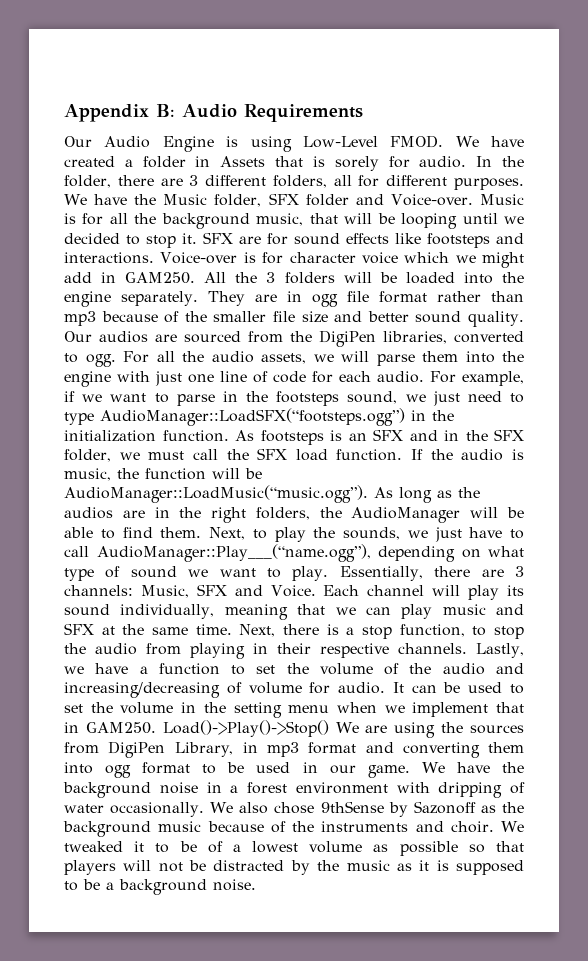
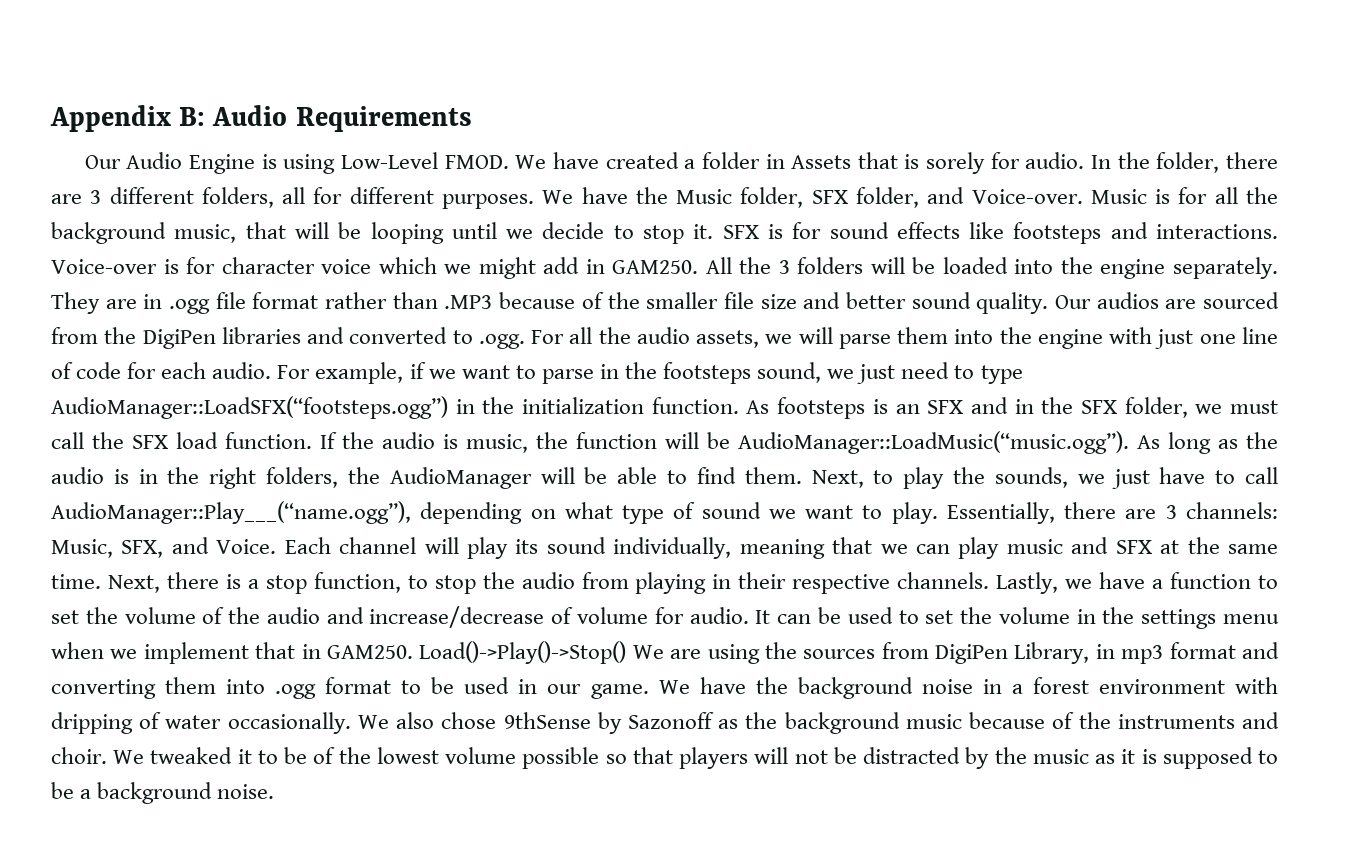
- We have the Music folder, SFX folder and Voice-over.
+ We have the Music folder, SFX folder, and Voice-over.
- Music is for all the background music, that will be looping until we decided to stop it.
+ Music is for all the background music, that will be looping until we decide to stop it.
- SFX are for sound effects like footsteps and interactions.
+ SFX is for sound effects like footsteps and interactions.
- They are in ogg file format rather than mp3 because of the smaller file size and better sound quality.
+ They are in .ogg file format rather than .MP3 because of the smaller file size and better sound quality.
- Our audios are sourced from the DigiPen libraries, converted to ogg. For all the audio assets, we will parse them into the engine with just one line of code for each audio.
+ Our audios are sourced from the DigiPen libraries and converted to .ogg. For all the audio assets, we will parse them into the engine with just one line of code for each audio.
- If the audio is music, the function will be AudioManager::LoadMusic(“music.ogg”). As long as the audios are in the right folders, the AudioManager will be able to find them.
+ If the audio is music, the function will be AudioManager::LoadMusic(“music.ogg”). As long as the audio is in the right folders, the AudioManager will be able to find them.
- Essentially, there are 3 channels: Music, SFX and Voice.
+ Essentially, there are 3 channels: Music, SFX, and Voice.
- Lastly, we have a function to set the volume of the audio and increasing/decreasing of volume for audio.
+ Lastly, we have a function to set the volume of the audio and increase/decrease of volume for audio.
- It can be used to set the volume in the setting menu when we implement that in GAM250.
+ It can be used to set the volume in the settings menu when we implement that in GAM250.
- Load()->Play()->Stop() We are using the sources from DigiPen Library, in mp3 format and converting them into ogg format to be used in our game.
+ Load()->Play()->Stop() We are using the sources from DigiPen Library, in mp3 format and converting them into .ogg format to be used in our game.
- We tweaked it to be of a lowest volume as possible so that players will not be distracted by the music as it is supposed to be a background noise.
+ We tweaked it to be of the lowest volume possible so that players will not be distracted by the music as it is supposed to be a background noise.

